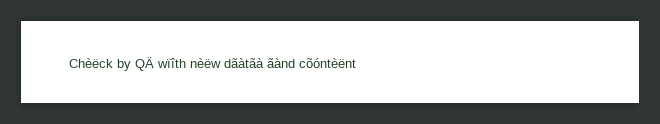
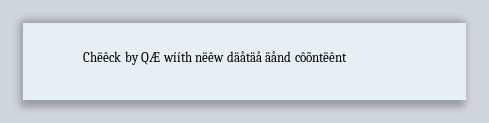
- Chèëck by QÄ wïîth nèëw dãàtãà ãànd cõóntèënt
+ Chëêck by QÆ wííth nëêw däåtäå äånd côõntëênt

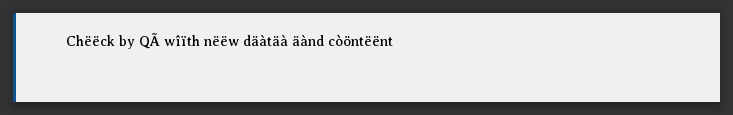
- Chëêck by QÆ wííth nëêw däåtäå äånd côõntëênt
+ Chëëck by QÃ wîïth nëëw däàtäà äànd còöntëënt

